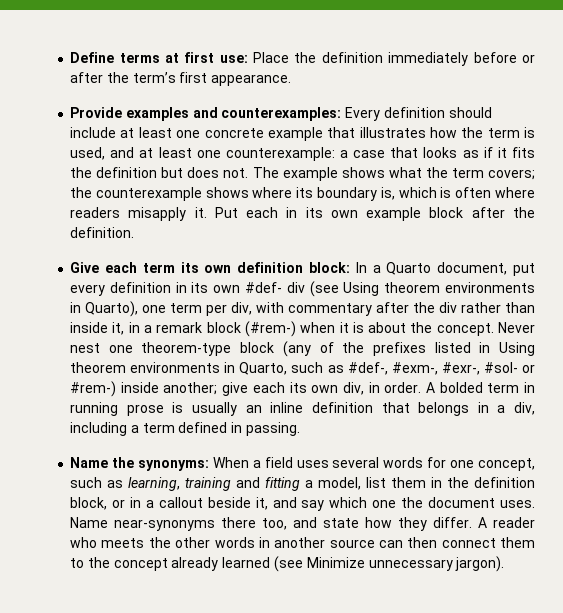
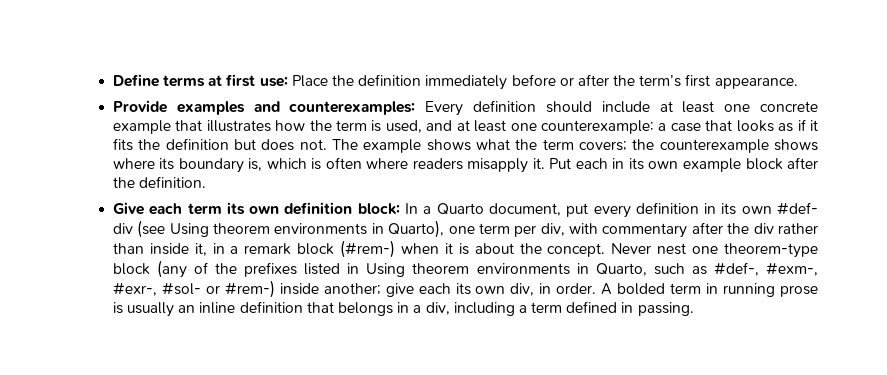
- Name the synonyms: When a field uses several words for one concept, such as learning, training and fitting a model, list them in the definition block, or in a callout beside it, and say which one the document uses. Name near-synonyms there too, and state how they differ. A reader who meets the other words in another source can then connect them to the concept already learned (see Minimize unnecessary jargon).

